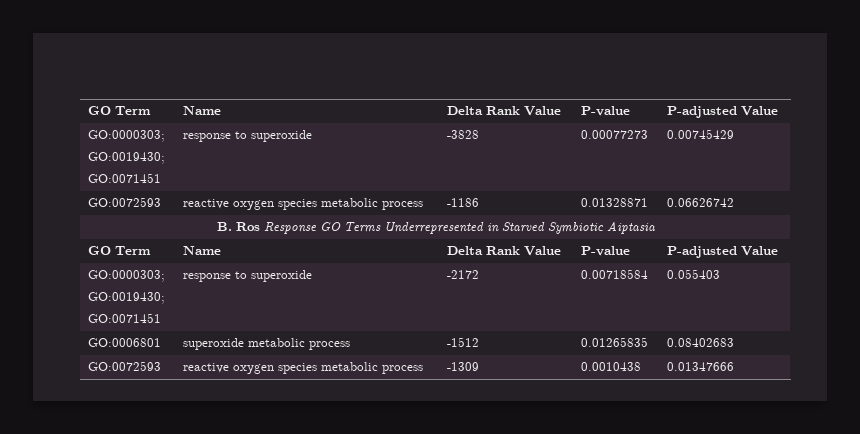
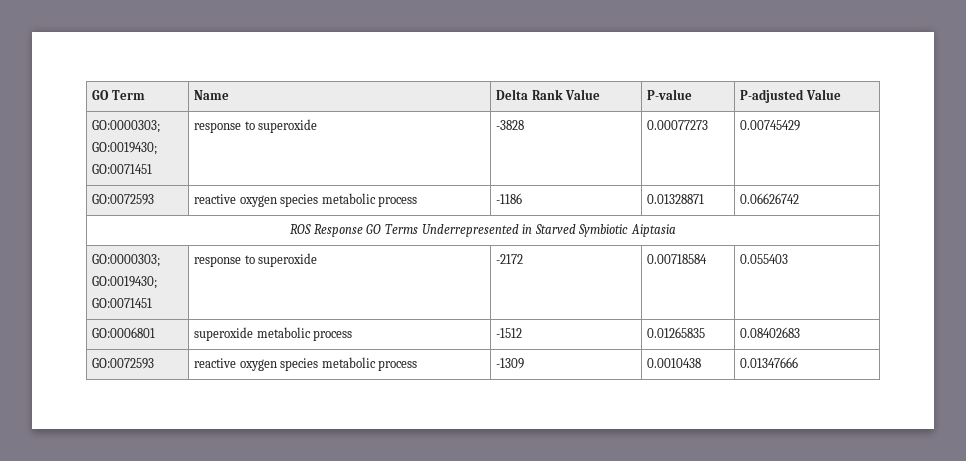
- B. Ros Response GO Terms Underrepresented in Starved Symbiotic Aiptasia
- GO Term | Name | Delta Rank Value | P-value | P-adjusted Value
+ ROS Response GO Terms Underrepresented in Starved Symbiotic Aiptasia

